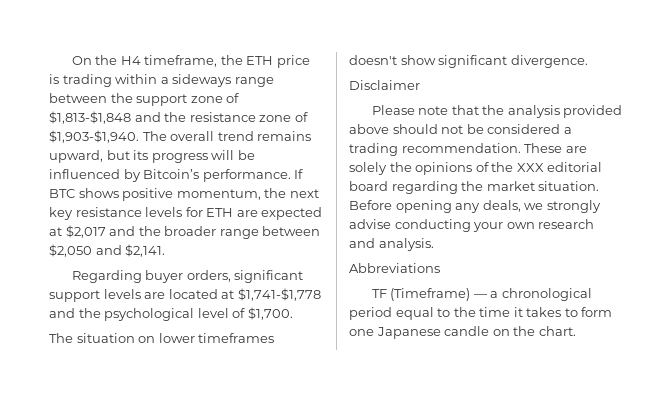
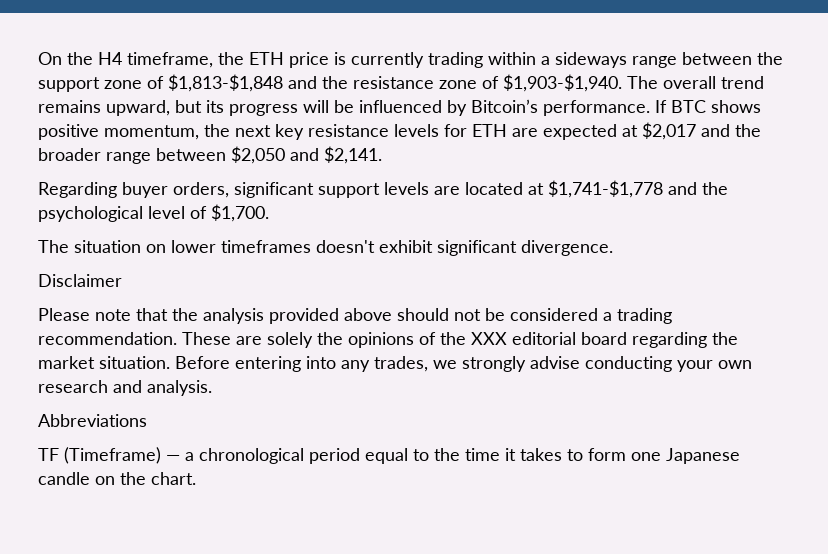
- On the H4 timeframe, the ETH price is trading within a sideways range between the support zone of $1,813-$1,848 and the resistance zone of $1,903-$1,940.
+ On the H4 timeframe, the ETH price is currently trading within a sideways range between the support zone of $1,813-$1,848 and the resistance zone of $1,903-$1,940.
- The situation on lower timeframes doesn't show significant divergence.
+ The situation on lower timeframes doesn't exhibit significant divergence.
- Before opening any deals, we strongly advise conducting your own research and analysis.
+ Before entering into any trades, we strongly advise conducting your own research and analysis.

